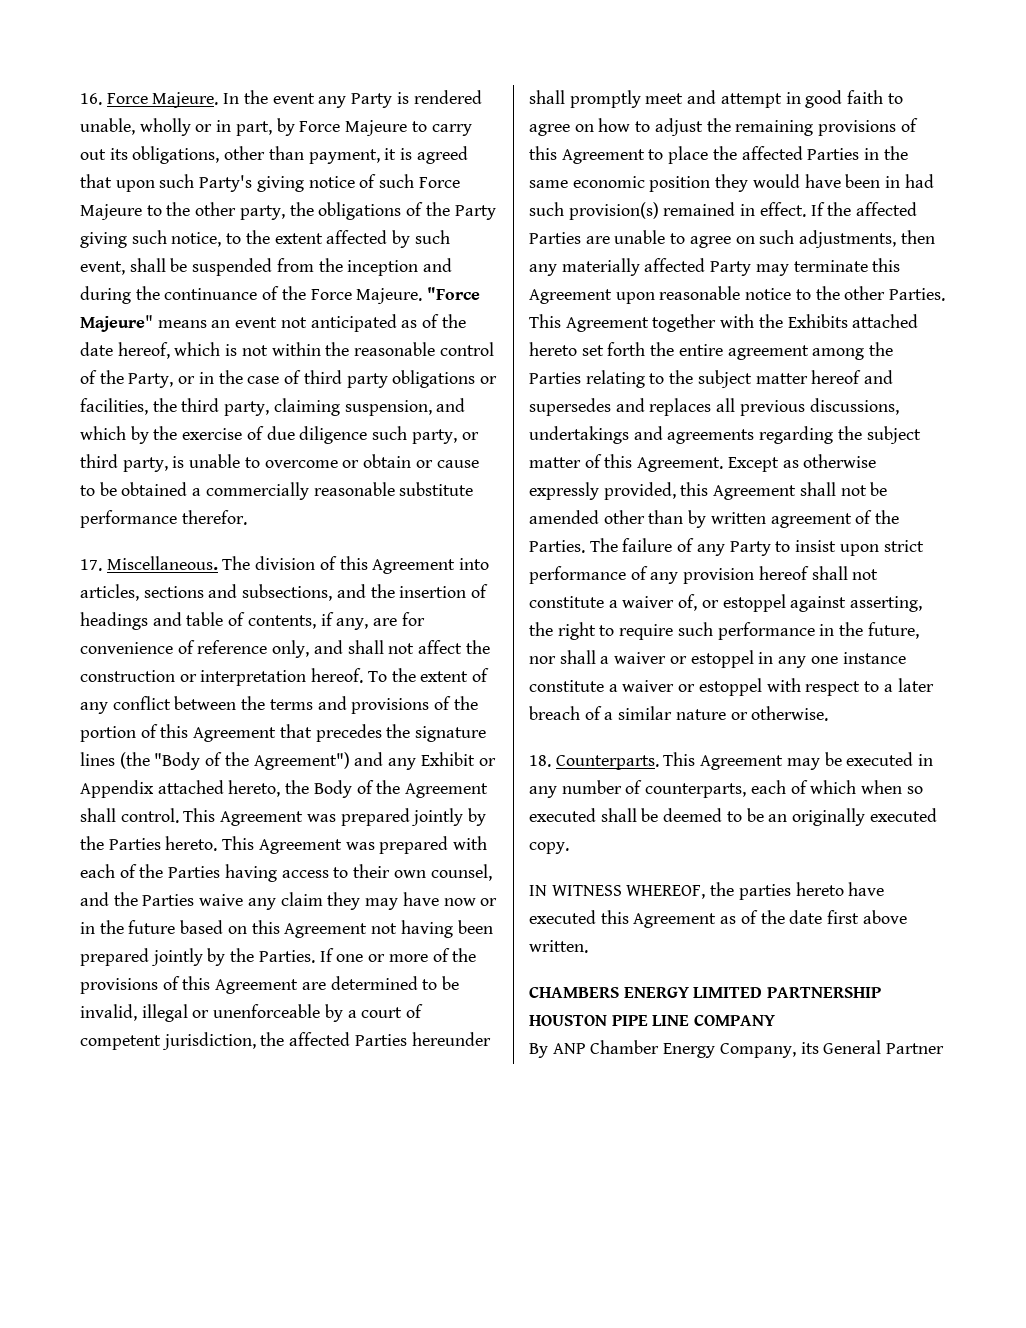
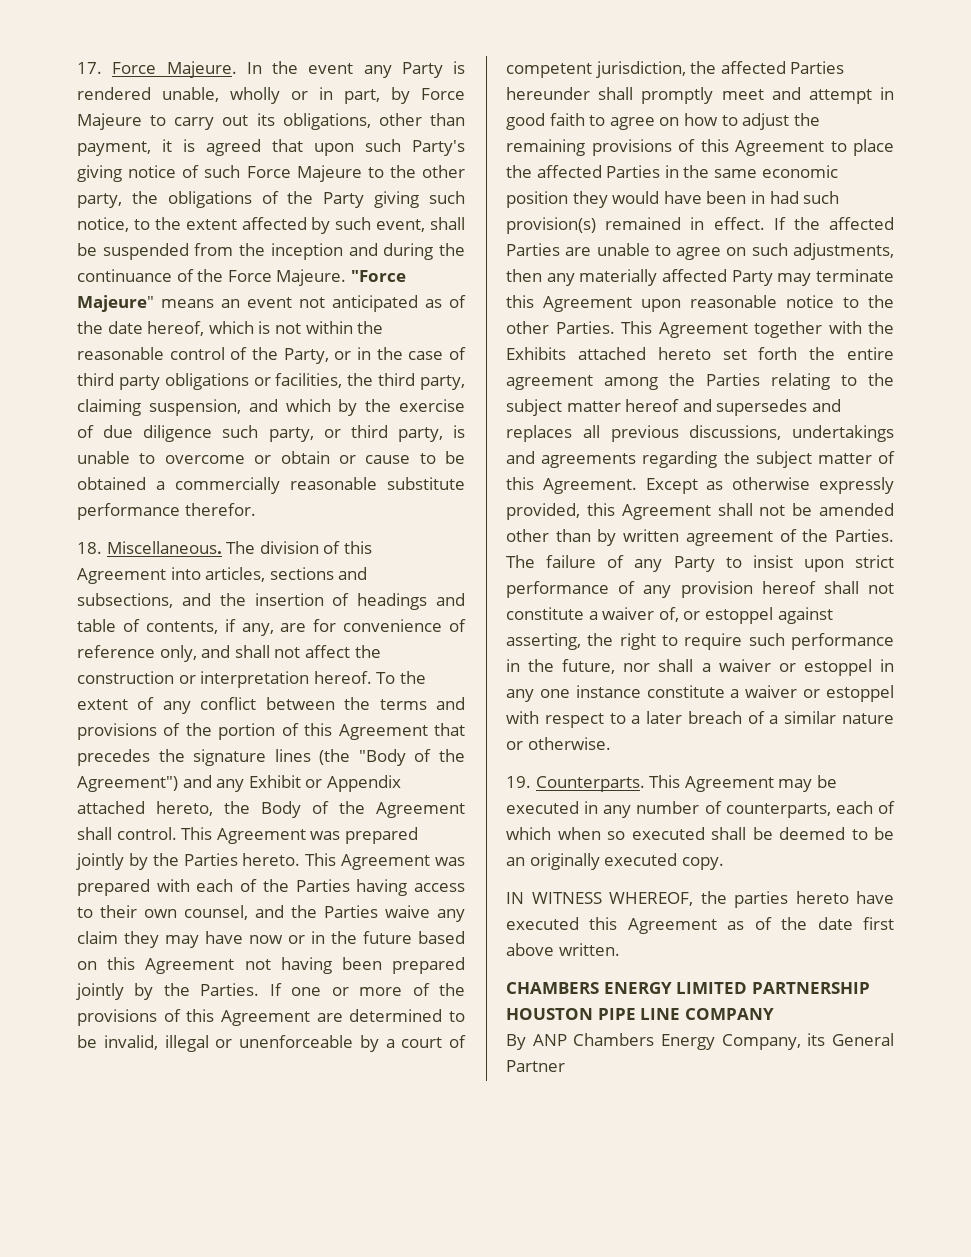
- 16. Force Majeure.
+ 17. Force Majeure.
- 17. Miscellaneous.
+ 18. Miscellaneous.
- 18. Counterparts.
+ 19. Counterparts.
- By ANP Chamber Energy Company, its General Partner
+ By ANP Chambers Energy Company, its General Partner

